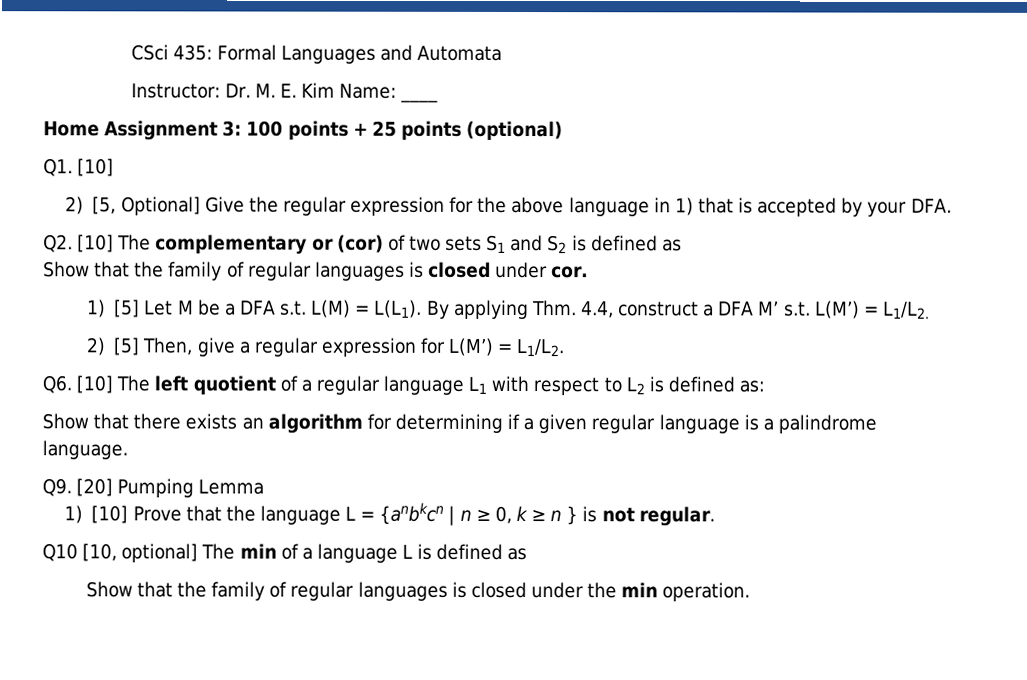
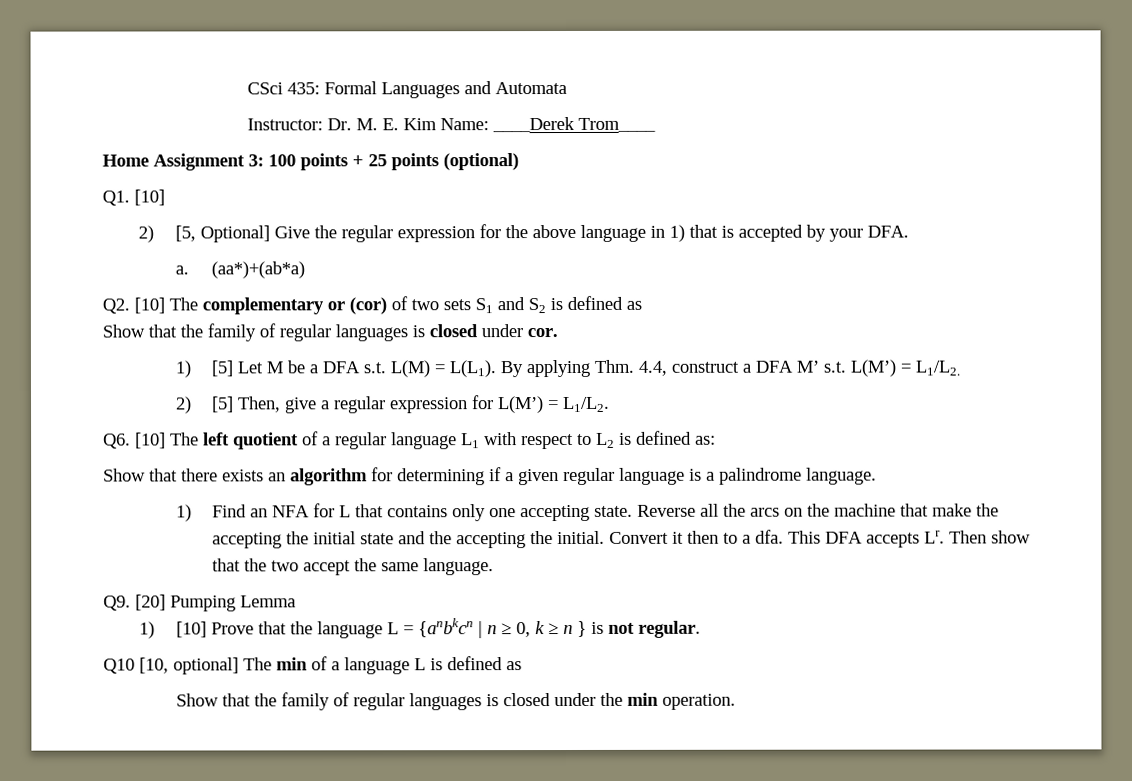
- Instructor: Dr. M. E. Kim Name: ____
+ Instructor: Dr. M. E. Kim Name: ____Derek Trom____
+ a. (aa*)+(ab*a)
+ 1) Find an NFA for L that contains only one accepting state. Reverse all the arcs on the machine that make the accepting the initial state and the accepting the initial. Convert it then to a dfa. This DFA accepts Lr. Then show that the two accept the same language.

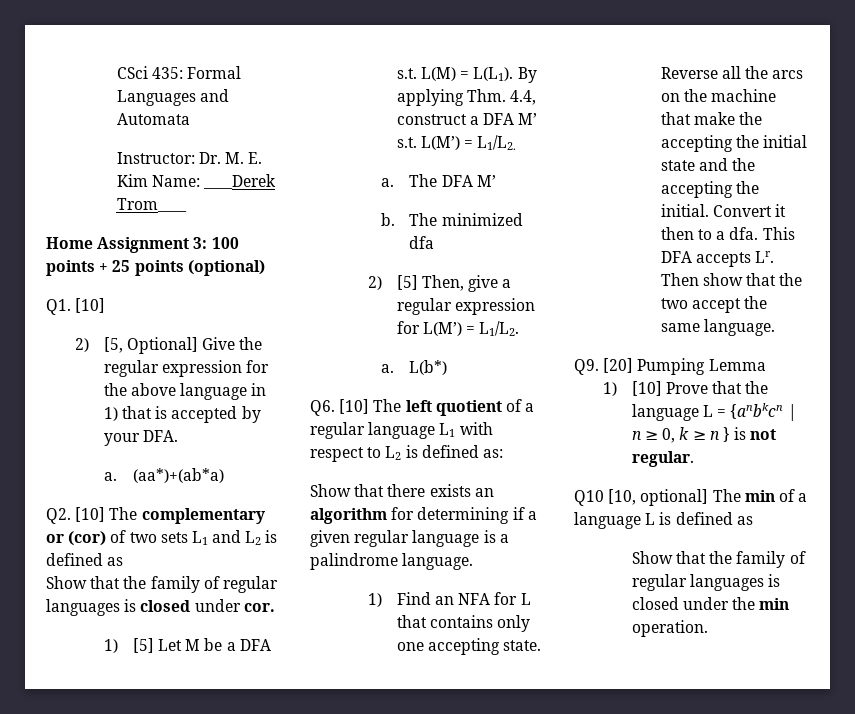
- Q2. [10] The complementary or (cor) of two sets S1 and S2 is defined as
+ Q2. [10] The complementary or (cor) of two sets L1 and L2 is defined as
+ a. The DFA M’
+ b. The minimized dfa
+ a. L(b*)

